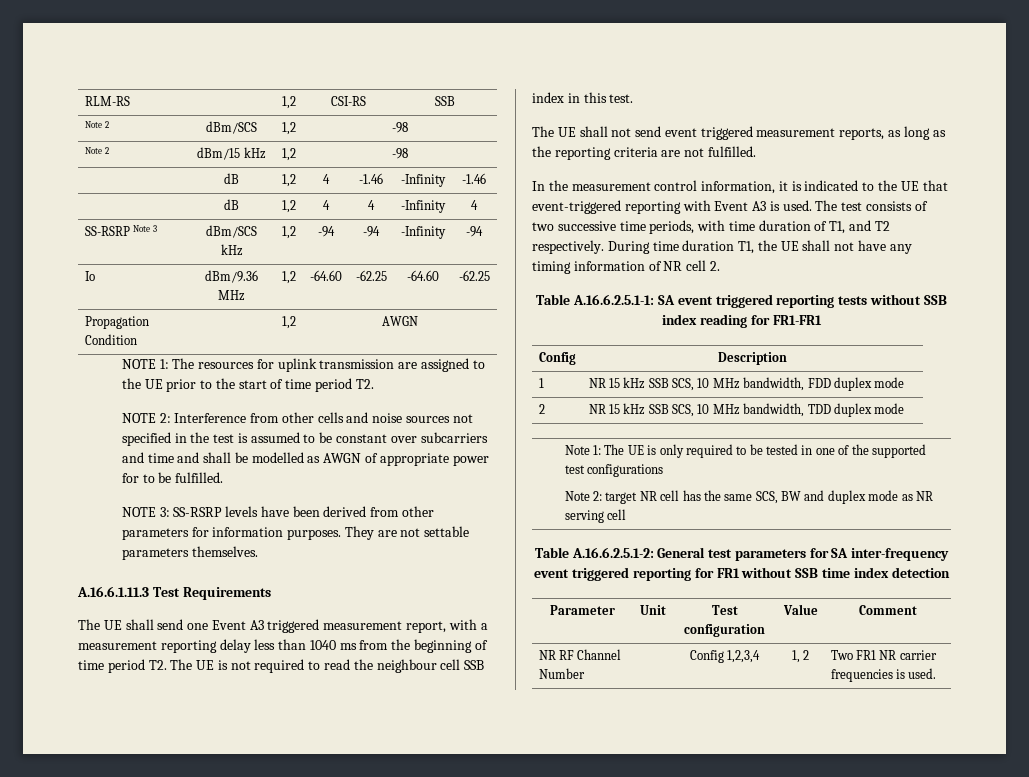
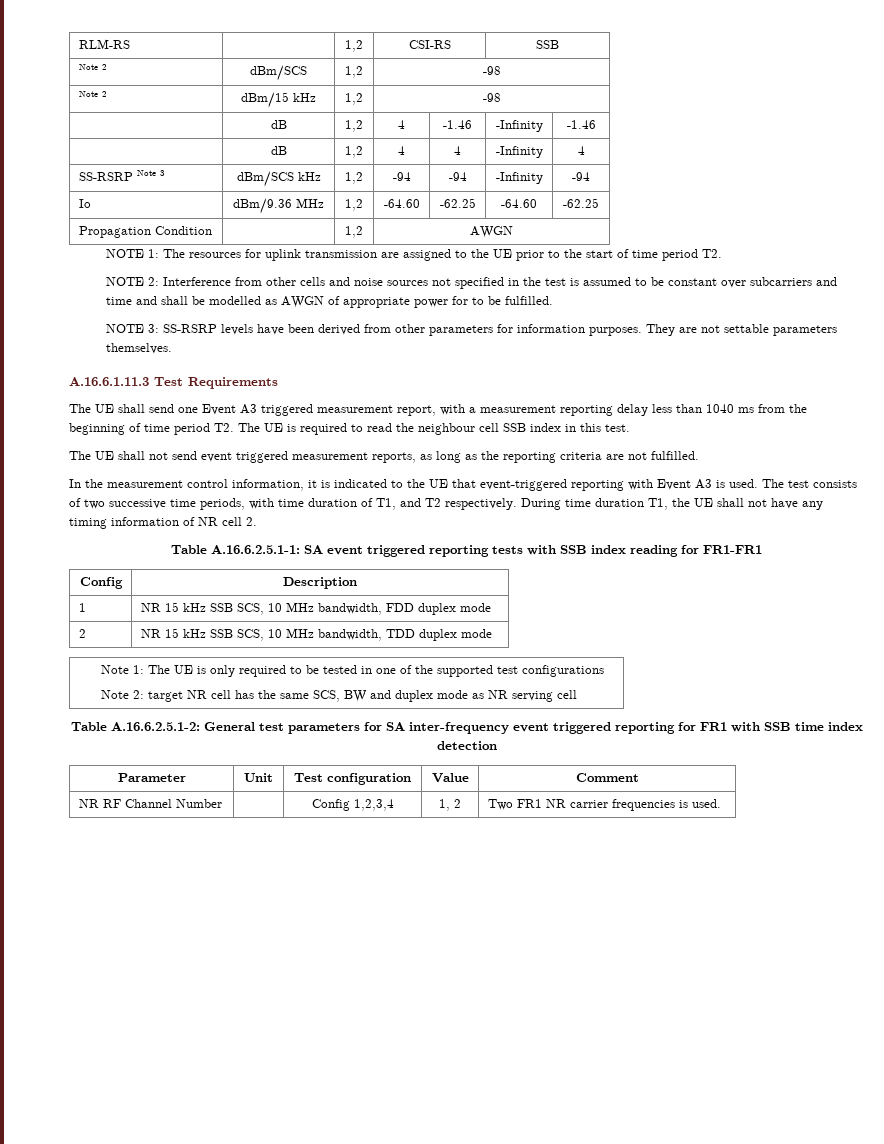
- The UE shall send one Event A3 triggered measurement report, with a measurement reporting delay less than 1040 ms from the beginning of time period T2. The UE is not required to read the neighbour cell SSB index in this test.
+ The UE shall send one Event A3 triggered measurement report, with a measurement reporting delay less than 1040 ms from the beginning of time period T2. The UE is required to read the neighbour cell SSB index in this test.
- Table A.16.6.2.5.1-1: SA event triggered reporting tests without SSB index reading for FR1-FR1
+ Table A.16.6.2.5.1-1: SA event triggered reporting tests with SSB index reading for FR1-FR1
- Table A.16.6.2.5.1-2: General test parameters for SA inter-frequency event triggered reporting for FR1 without SSB time index detection
+ Table A.16.6.2.5.1-2: General test parameters for SA inter-frequency event triggered reporting for FR1 with SSB time index detection

